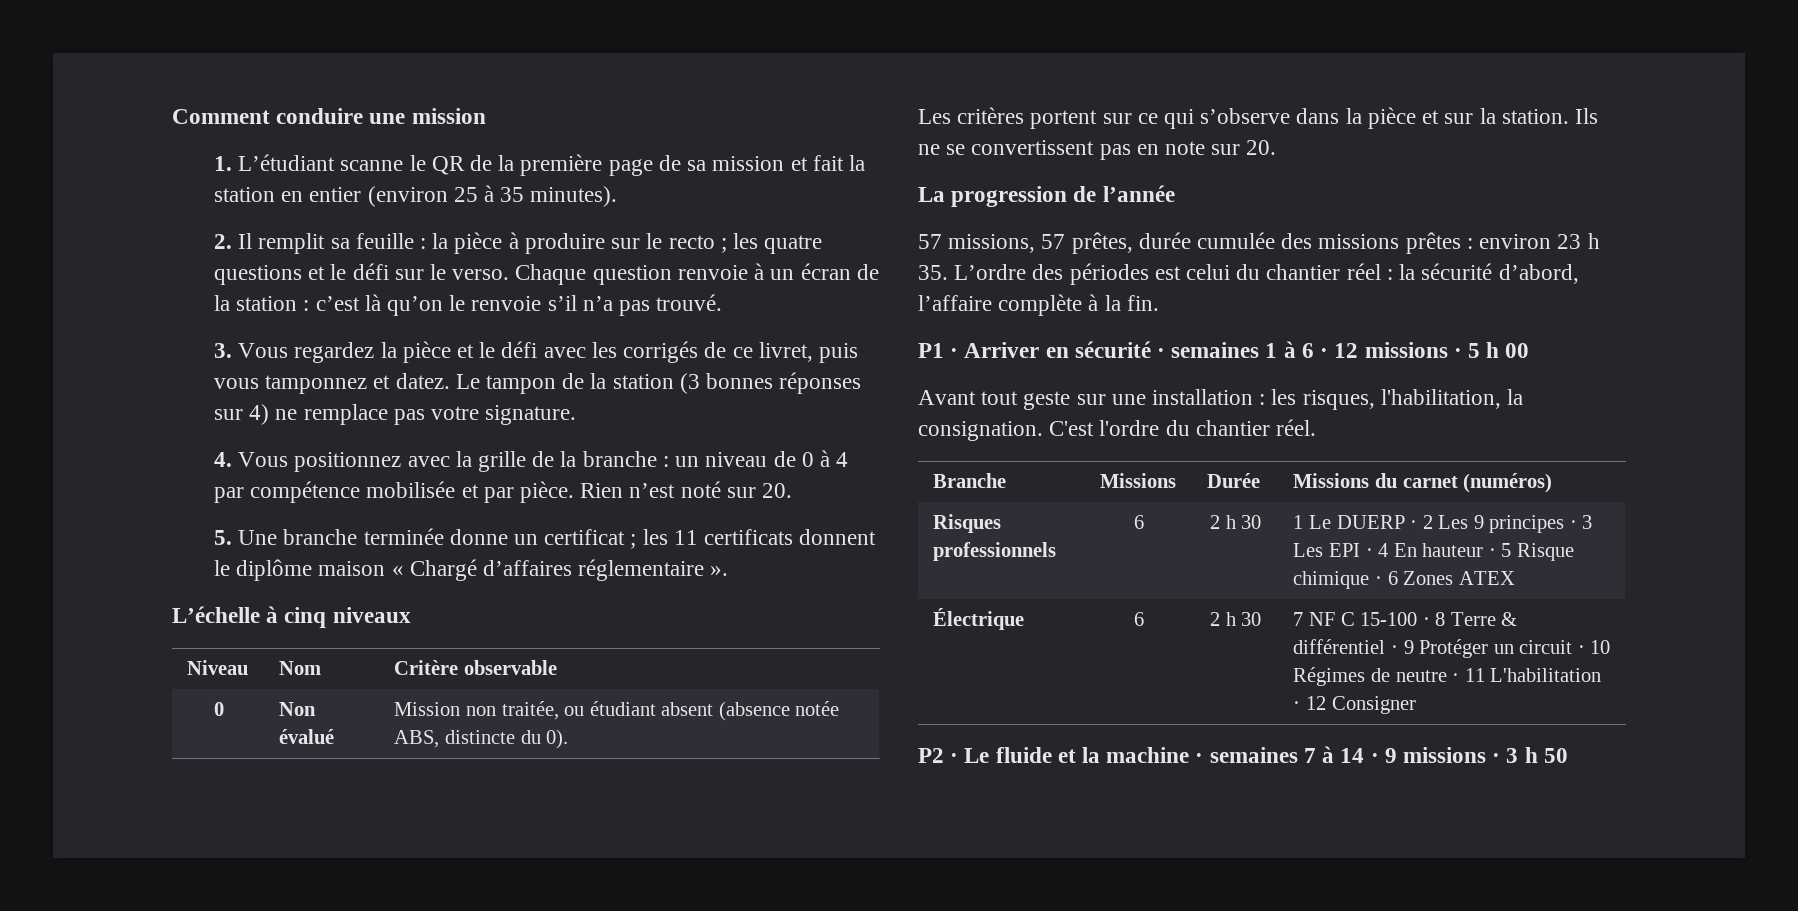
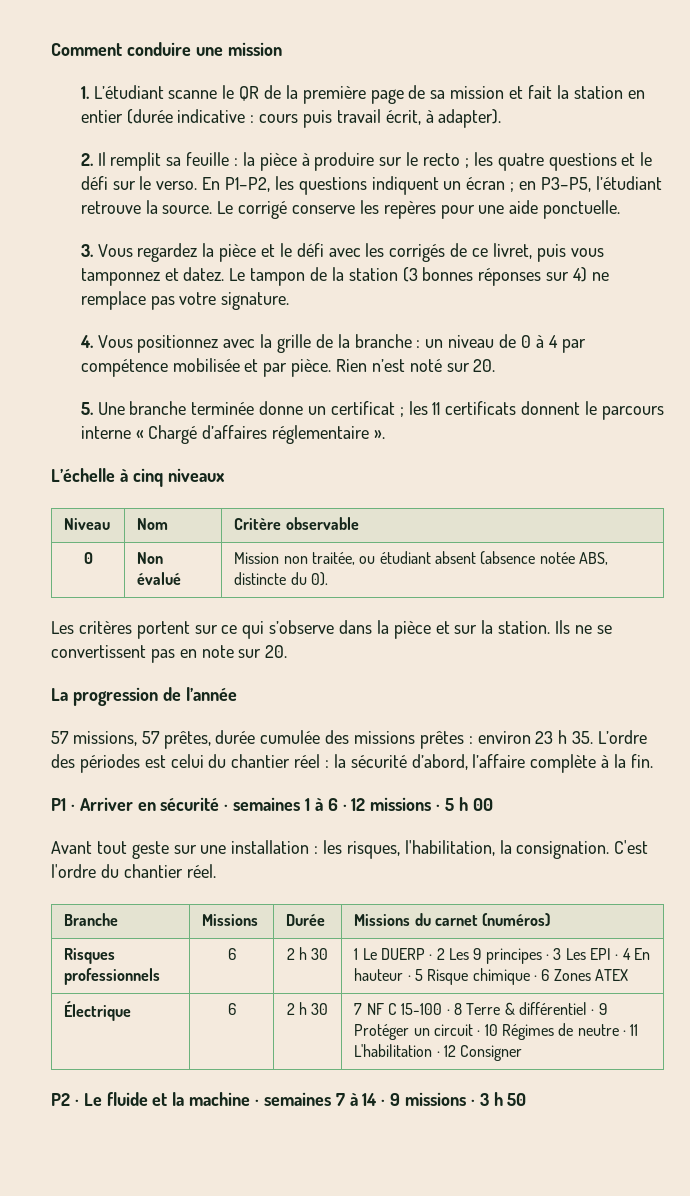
- 1. L’étudiant scanne le QR de la première page de sa mission et fait la station en entier (environ 25 à 35 minutes).
+ 1. L’étudiant scanne le QR de la première page de sa mission et fait la station en entier (durée indicative : cours puis travail écrit, à adapter).
- Chaque question renvoie à un écran de la station : c’est là qu’on le renvoie s’il n’a pas trouvé.
+ En P1–P2, les questions indiquent un écran ; en P3–P5, l’étudiant retrouve la source. Le corrigé conserve les repères pour une aide ponctuelle.
- 5. Une branche terminée donne un certificat ; les 11 certificats donnent le diplôme maison « Chargé d’affaires réglementaire ».
+ 5. Une branche terminée donne un certificat ; les 11 certificats donnent le parcours interne « Chargé d’affaires réglementaire ».

